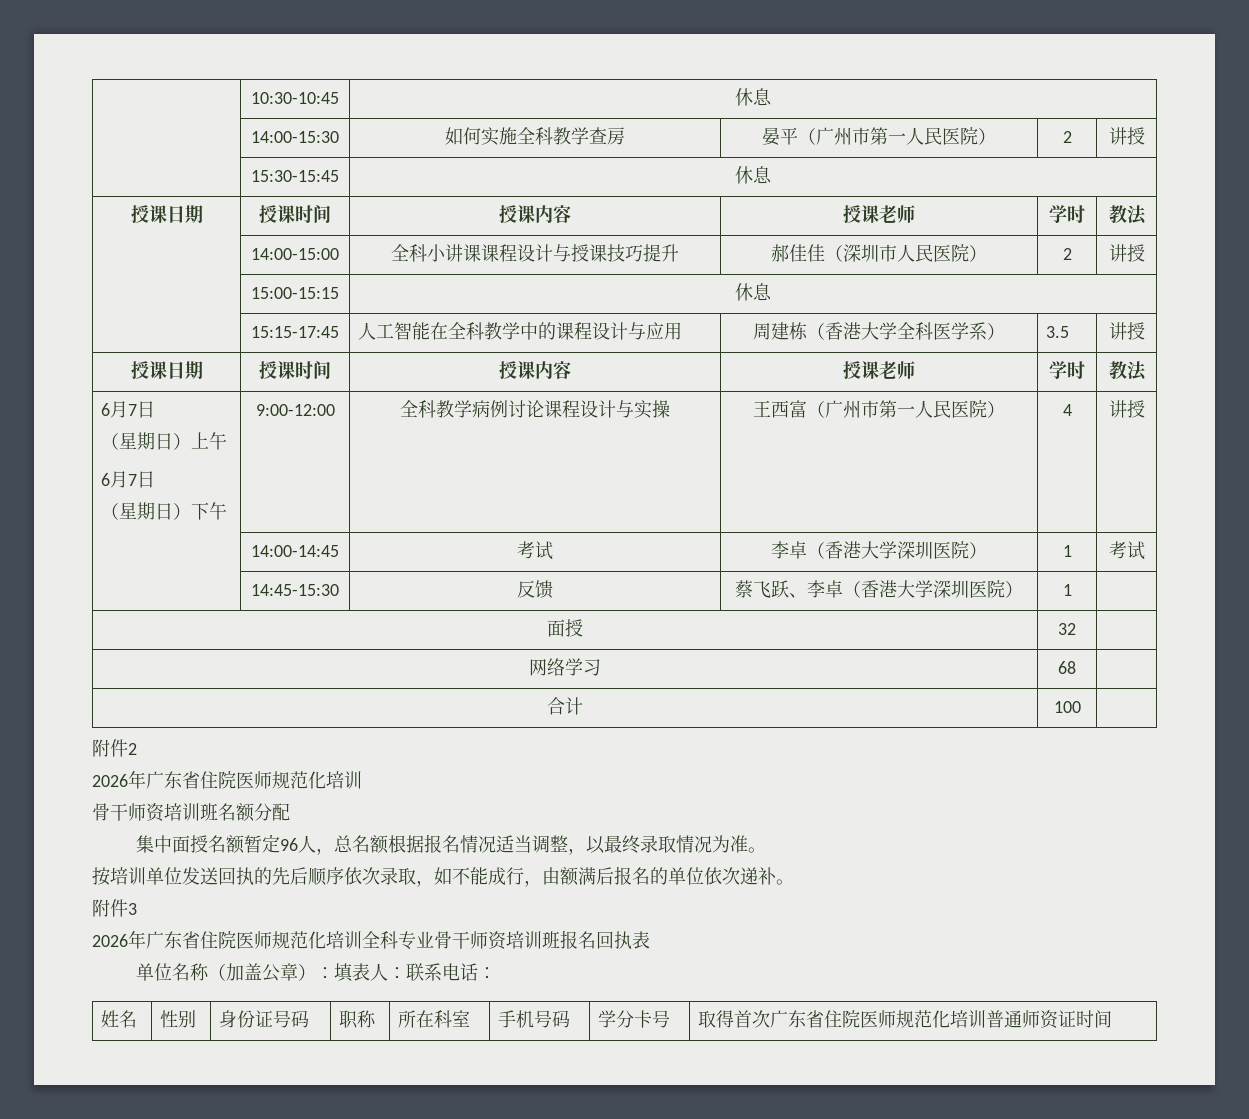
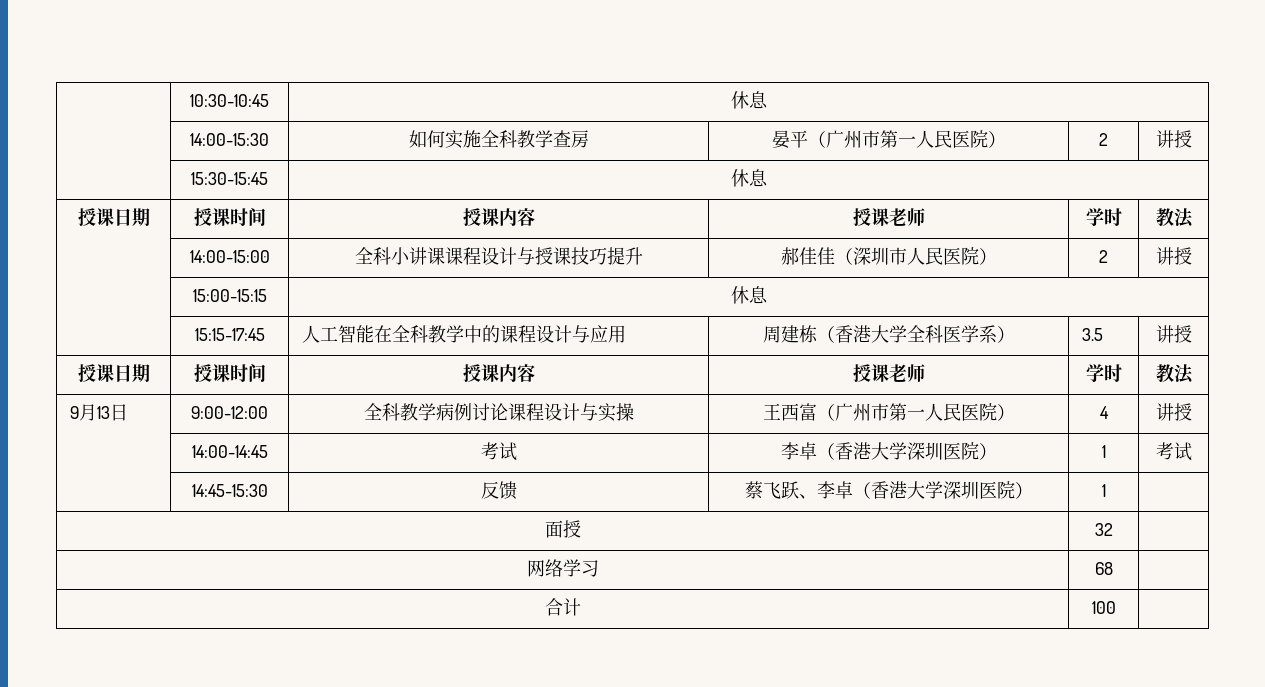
  | 15:15-17:45 | 人工智能在全科教学中的课程设计与应用 | 周建栋（香港大学全科医学系） | 3.5 | 讲授
  授课日期 | 授课时间 | 授课内容 | 授课老师 | 学时 | 教法
- 6月7日
- （星期日）上午
- 6月7日
- （星期日）下午 | 9:00-12:00 | 全科教学病例讨论课程设计与实操 | 王西富（广州市第一人民医院） | 4 | 讲授
+ 9月13日 | 9:00-12:00 | 全科教学病例讨论课程设计与实操 | 王西富（广州市第一人民医院） | 4 | 讲授
- 附件2
- 2026年广东省住院医师规范化培训
- 骨干师资培训班名额分配
- 集中面授名额暂定96人，总名额根据报名情况适当调整，以最终录取情况为准。
- 按培训单位发送回执的先后顺序依次录取，如不能成行，由额满后报名的单位依次递补。
- 附件3
- 2026年广东省住院医师规范化培训全科专业骨干师资培训班报名回执表
- 单位名称（加盖公章）：填表人：联系电话：
- 姓名 | 性别 | 身份证号码 | 职称 | 所在科室 | 手机号码 | 学分卡号 | 取得首次广东省住院医师规范化培训普通师资证时间

